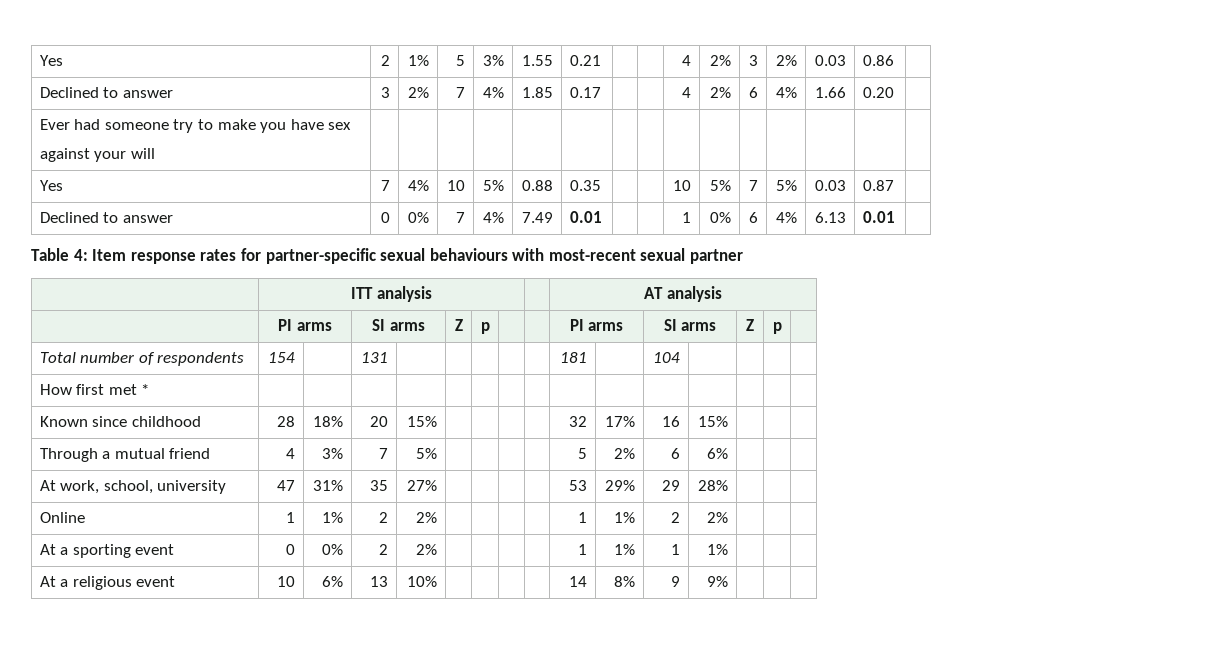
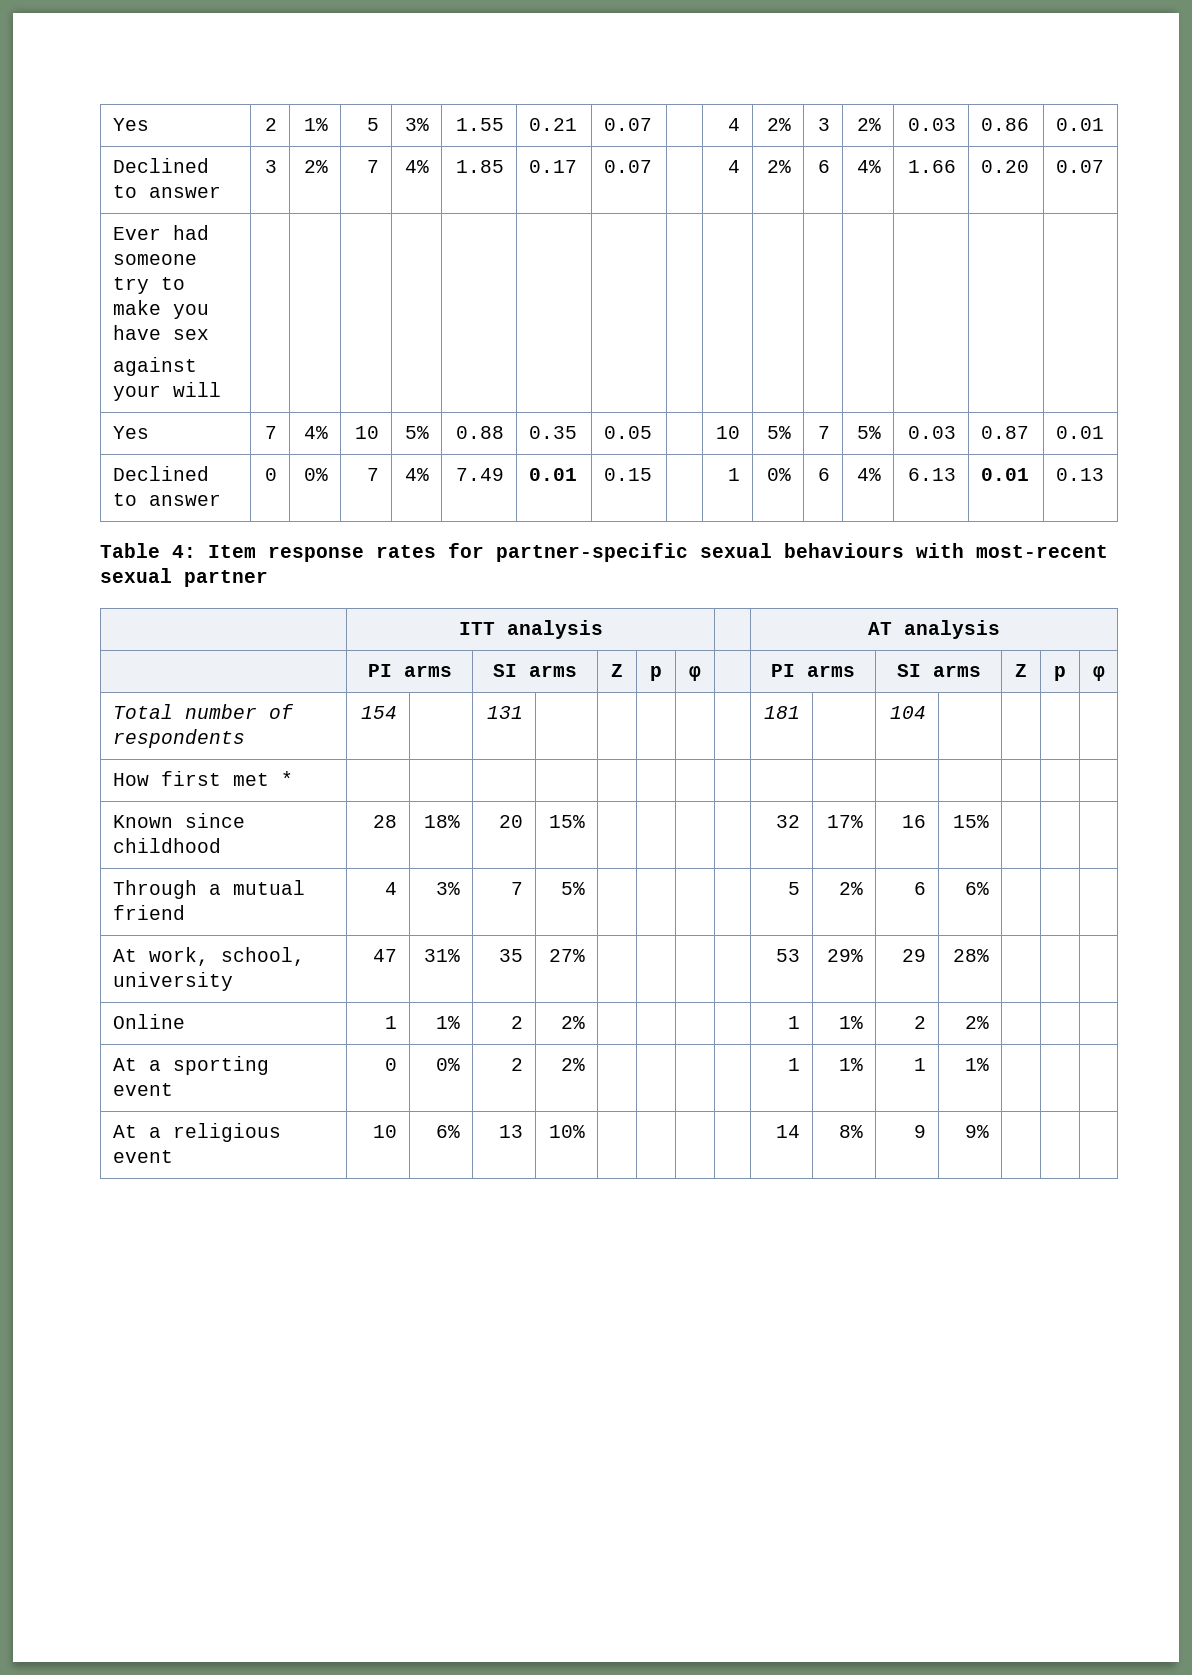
- Yes | 2 | 1% | 5 | 3% | 1.55 | 0.21 | | | 4 | 2% | 3 | 2% | 0.03 | 0.86 |
+ Yes | 2 | 1% | 5 | 3% | 1.55 | 0.21 | 0.07 | | 4 | 2% | 3 | 2% | 0.03 | 0.86 | 0.01
- Declined to answer | 3 | 2% | 7 | 4% | 1.85 | 0.17 | | | 4 | 2% | 6 | 4% | 1.66 | 0.20 |
+ Declined to answer | 3 | 2% | 7 | 4% | 1.85 | 0.17 | 0.07 | | 4 | 2% | 6 | 4% | 1.66 | 0.20 | 0.07
- Yes | 7 | 4% | 10 | 5% | 0.88 | 0.35 | | | 10 | 5% | 7 | 5% | 0.03 | 0.87 |
+ Yes | 7 | 4% | 10 | 5% | 0.88 | 0.35 | 0.05 | | 10 | 5% | 7 | 5% | 0.03 | 0.87 | 0.01
- Declined to answer | 0 | 0% | 7 | 4% | 7.49 | 0.01 | | | 1 | 0% | 6 | 4% | 6.13 | 0.01 |
+ Declined to answer | 0 | 0% | 7 | 4% | 7.49 | 0.01 | 0.15 | | 1 | 0% | 6 | 4% | 6.13 | 0.01 | 0.13
- | PI arms | SI arms | Z | p | | | PI arms | SI arms | Z | p |
+ | PI arms | SI arms | Z | p | φ | | PI arms | SI arms | Z | p | φ

